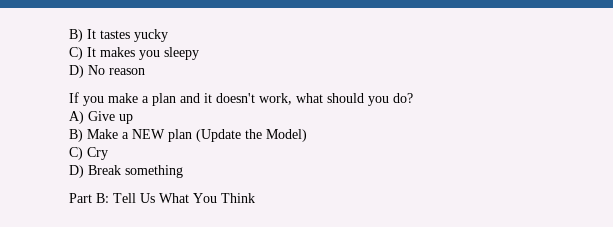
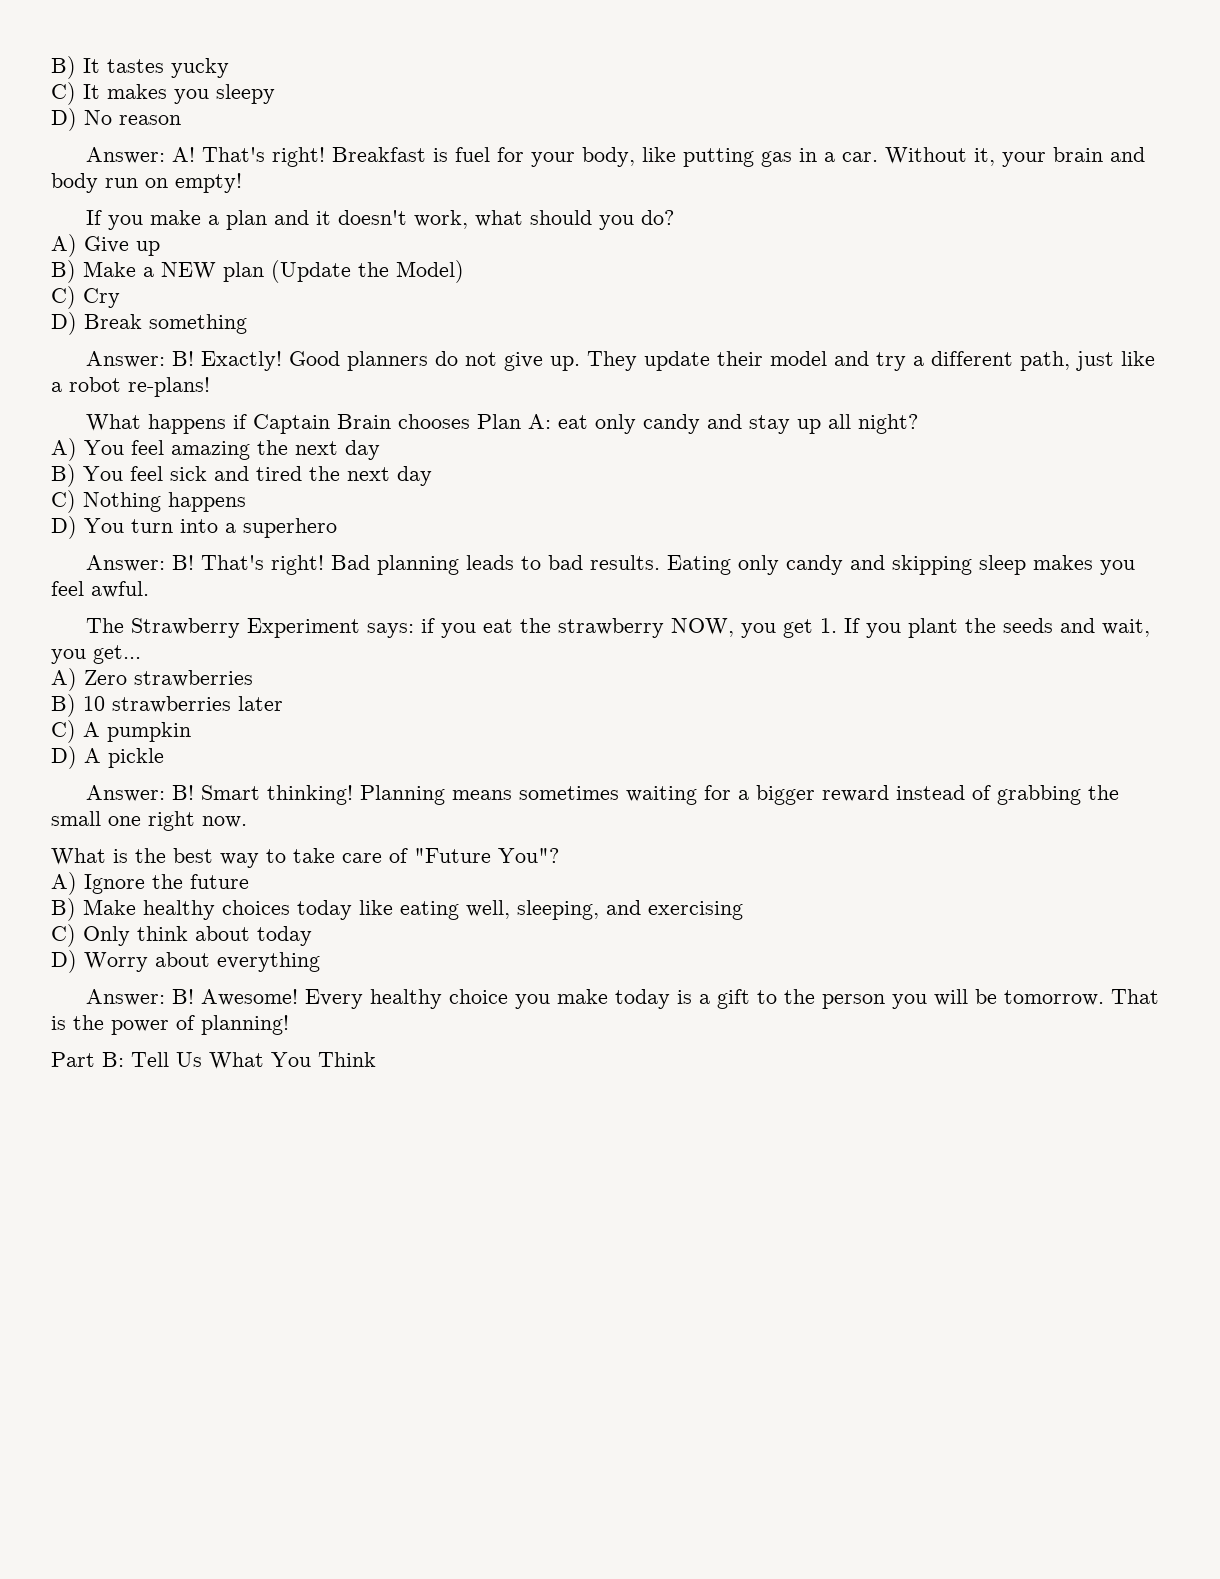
+ Answer: A! That's right! Breakfast is fuel for your body, like putting gas in a car. Without it, your brain and body run on empty!
+ Answer: B! Exactly! Good planners do not give up. They update their model and try a different path, just like a robot re-plans!
+ What happens if Captain Brain chooses Plan A: eat only candy and stay up all night?
+ A) You feel amazing the next day
+ B) You feel sick and tired the next day
+ C) Nothing happens
+ D) You turn into a superhero
+ Answer: B! That's right! Bad planning leads to bad results. Eating only candy and skipping sleep makes you feel awful.
+ The Strawberry Experiment says: if you eat the strawberry NOW, you get 1. If you plant the seeds and wait, you get...
+ A) Zero strawberries
+ B) 10 strawberries later
+ C) A pumpkin
+ D) A pickle
+ Answer: B! Smart thinking! Planning means sometimes waiting for a bigger reward instead of grabbing the small one right now.
+ What is the best way to take care of "Future You"?
+ A) Ignore the future
+ B) Make healthy choices today like eating well, sleeping, and exercising
+ C) Only think about today
+ D) Worry about everything
+ Answer: B! Awesome! Every healthy choice you make today is a gift to the person you will be tomorrow. That is the power of planning!

